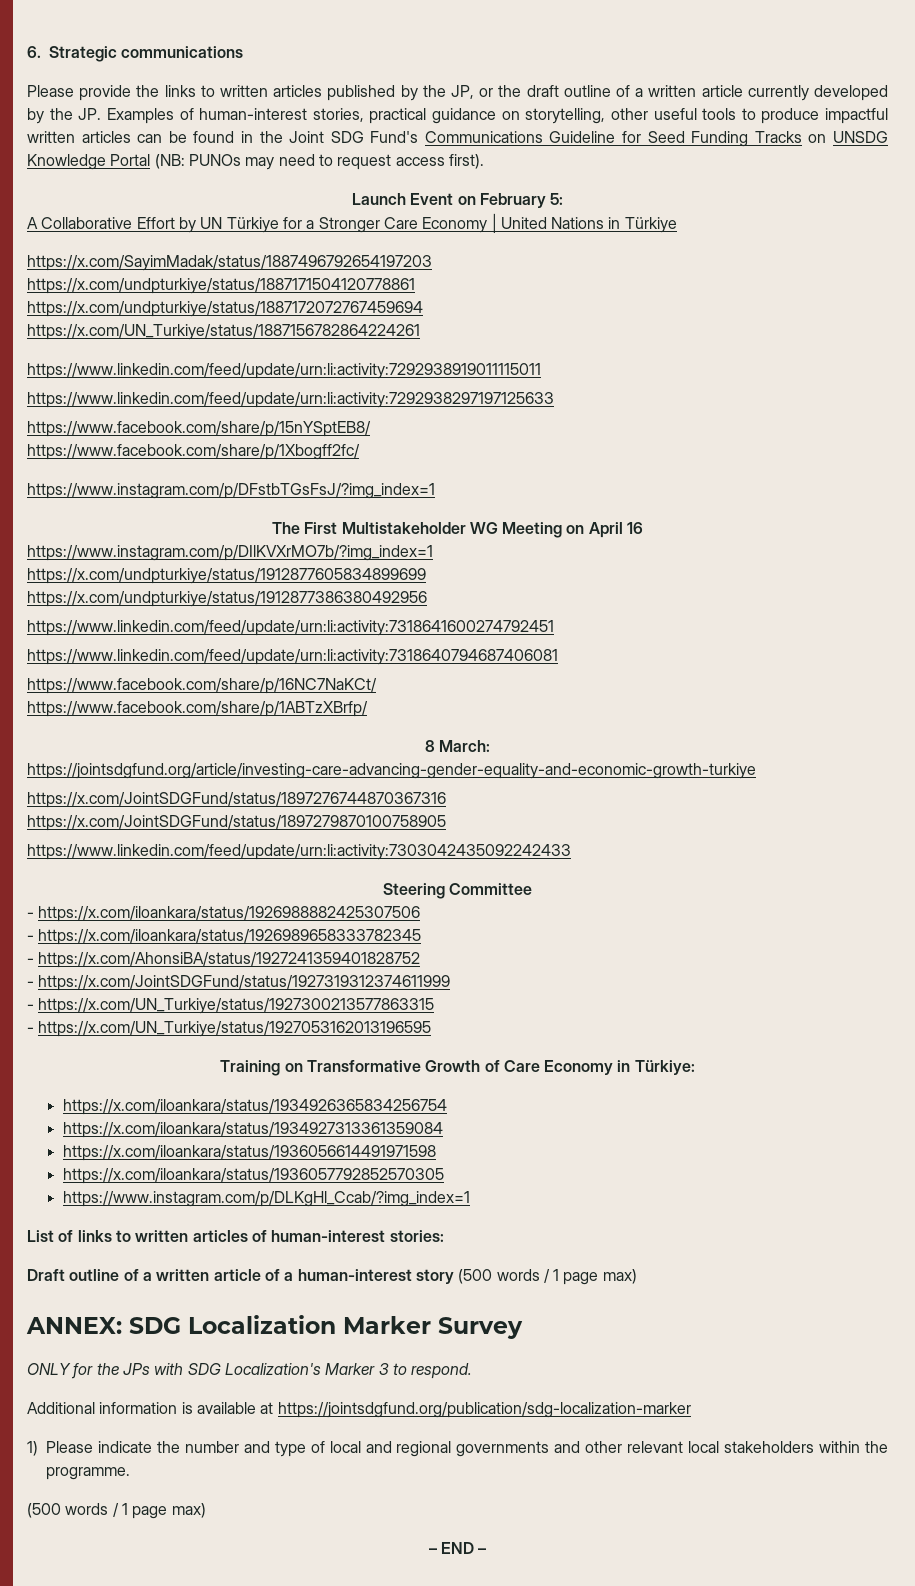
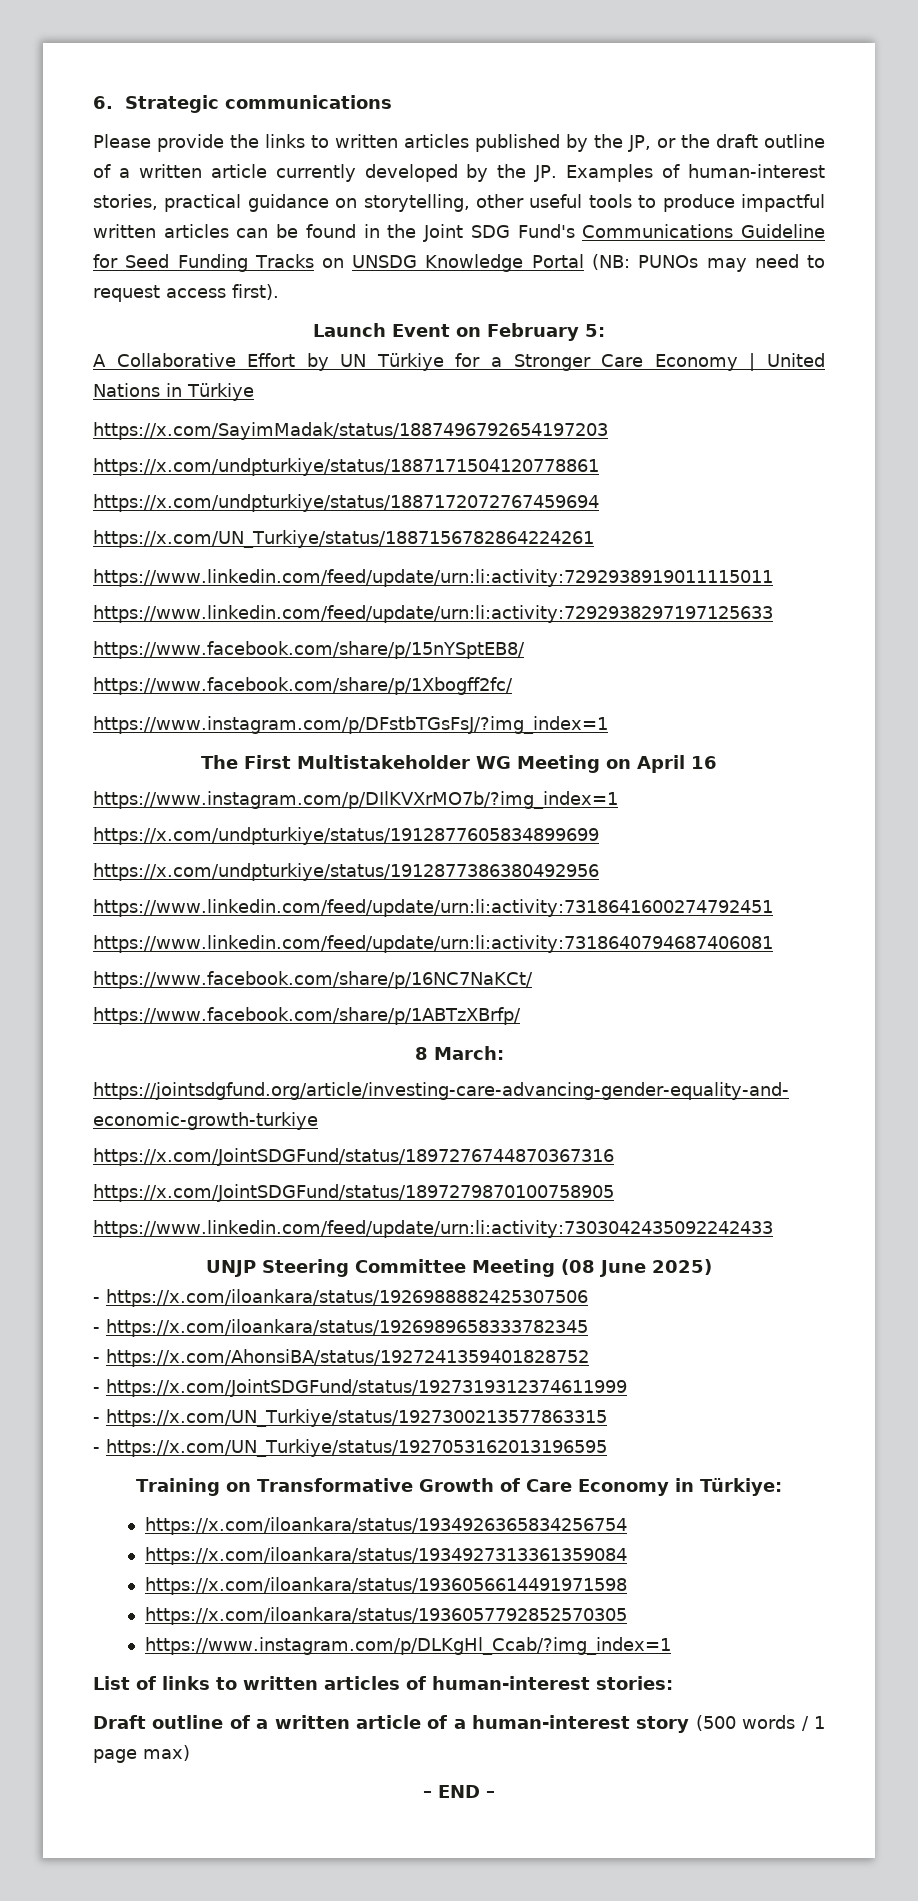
- Steering Committee
+ UNJP Steering Committee Meeting (08 June 2025)
- ANNEX: SDG Localization Marker Survey
- ONLY for the JPs with SDG Localization's Marker 3 to respond.
- Additional information is available at https://jointsdgfund.org/publication/sdg-localization-marker
- 1) Please indicate the number and type of local and regional governments and other relevant local stakeholders within the programme.
- (500 words / 1 page max)

